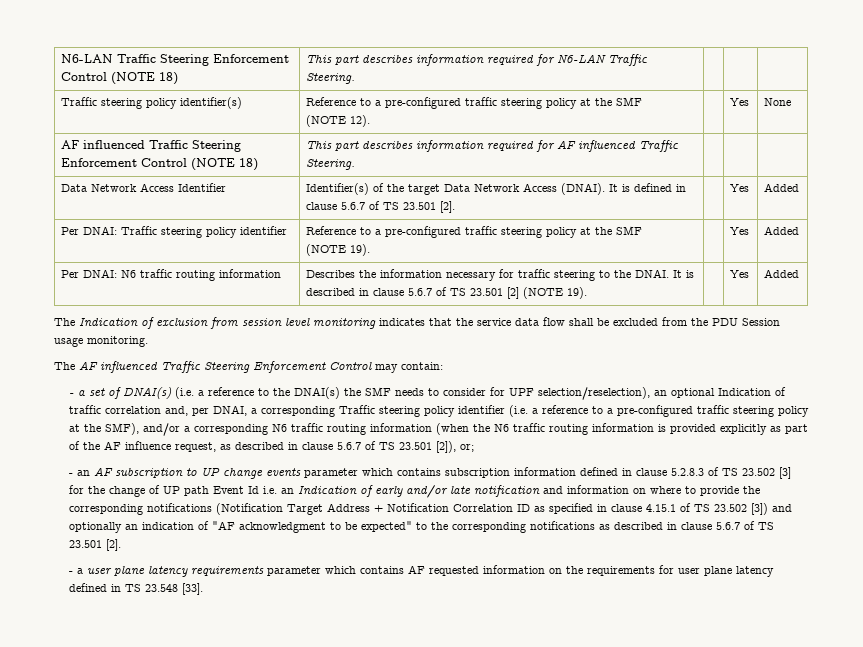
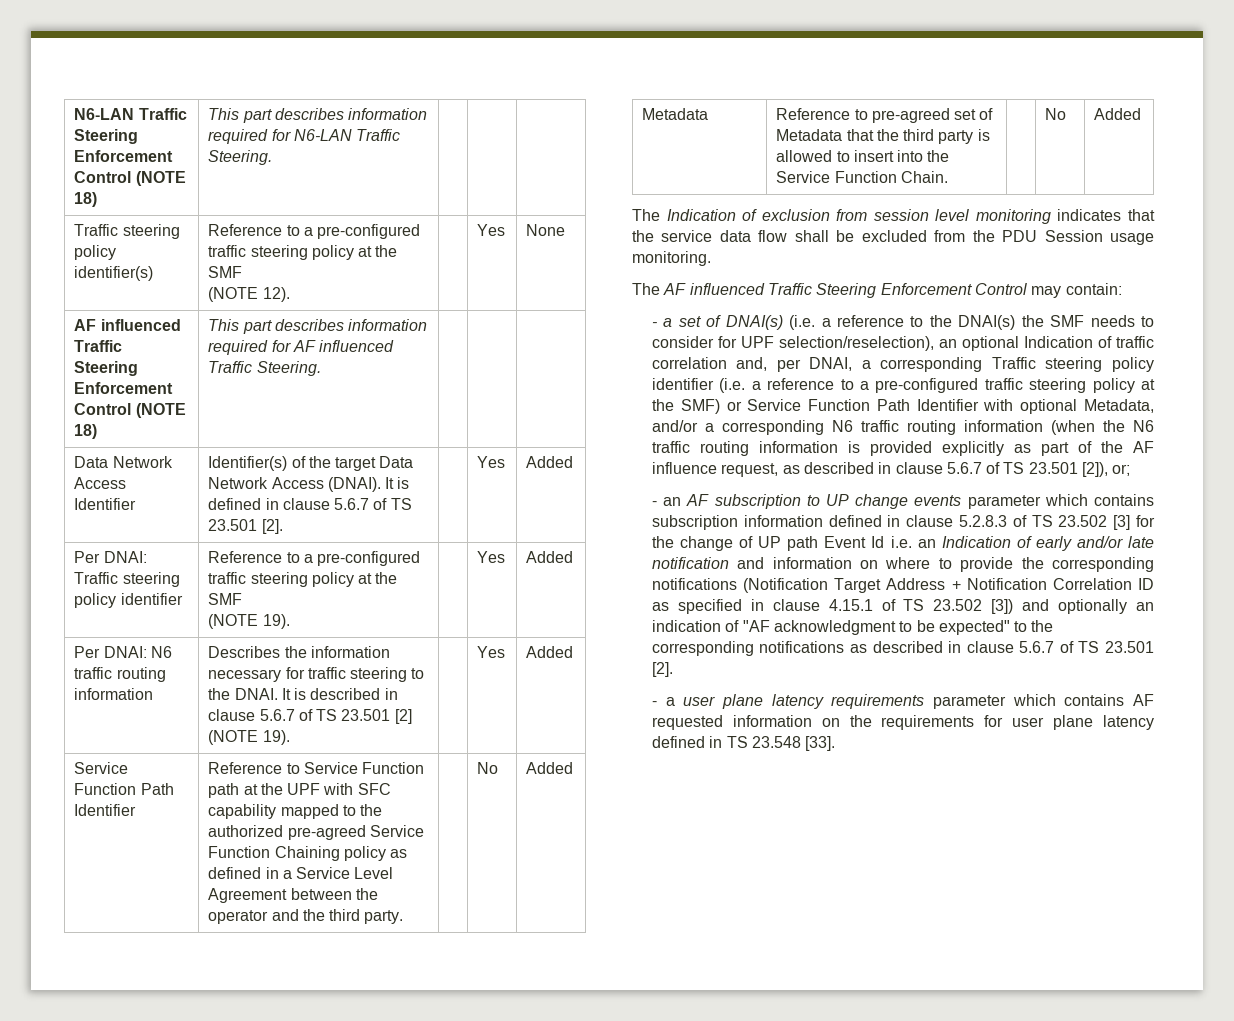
+ Service Function Path Identifier | Reference to Service Function path at the UPF with SFC capability mapped to the authorized pre-agreed Service Function Chaining policy as defined in a Service Level Agreement between the operator and the third party. | | No | Added
+ Metadata | Reference to pre-agreed set of Metadata that the third party is allowed to insert into the Service Function Chain. | | No | Added
- - a set of DNAI(s) (i.e. a reference to the DNAI(s) the SMF needs to consider for UPF selection/reselection), an optional Indication of traffic correlation and, per DNAI, a corresponding Traffic steering policy identifier (i.e. a reference to a pre-configured traffic steering policy at the SMF), and/or a corresponding N6 traffic routing information (when the N6 traffic routing information is provided explicitly as part of the AF influence request, as described in clause 5.6.7 of TS 23.501 [2]), or;
+ - a set of DNAI(s) (i.e. a reference to the DNAI(s) the SMF needs to consider for UPF selection/reselection), an optional Indication of traffic correlation and, per DNAI, a corresponding Traffic steering policy identifier (i.e. a reference to a pre-configured traffic steering policy at the SMF) or Service Function Path Identifier with optional Metadata, and/or a corresponding N6 traffic routing information (when the N6 traffic routing information is provided explicitly as part of the AF influence request, as described in clause 5.6.7 of TS 23.501 [2]), or;

